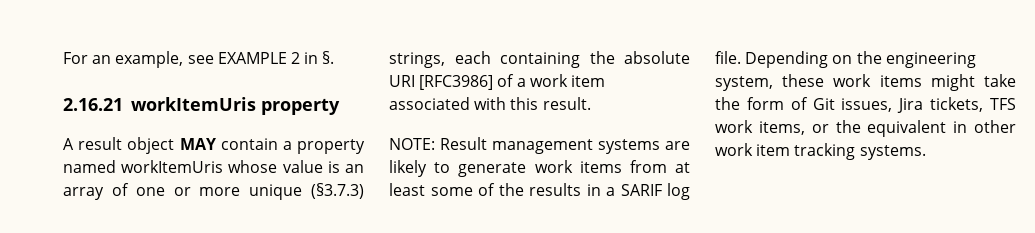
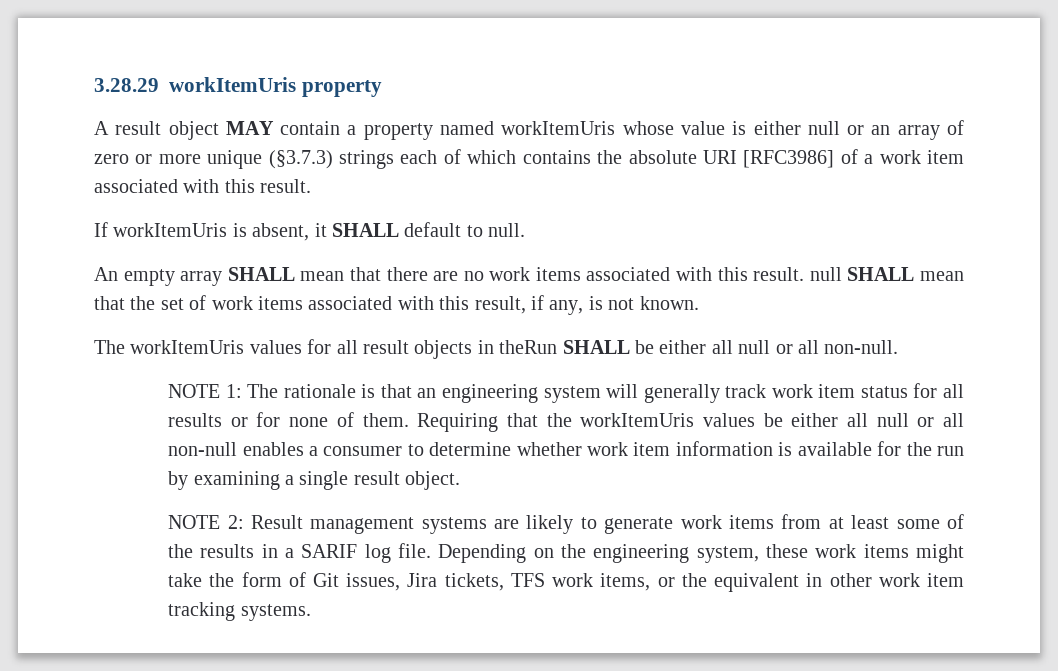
- For an example, see EXAMPLE 2 in §.
- 2.16.21 workItemUris property
+ 3.28.29 workItemUris property
- A result object MAY contain a property named workItemUris whose value is an array of one or more unique (§3.7.3) strings, each containing the absolute URI [RFC3986] of a work item associated with this result.
+ A result object MAY contain a property named workItemUris whose value is either null or an array of zero or more unique (§3.7.3) strings each of which contains the absolute URI [RFC3986] of a work item associated with this result.
- NOTE: Result management systems are likely to generate work items from at least some of the results in a SARIF log file.
+ If workItemUris is absent, it SHALL default to null.
+ An empty array SHALL mean that there are no work items associated with this result. null SHALL mean that the set of work items associated with this result, if any, is not known.
+ The workItemUris values for all result objects in theRun SHALL be either all null or all non-null.
+ NOTE 1: The rationale is that an engineering system will generally track work item status for all results or for none of them. Requiring that the workItemUris values be either all null or all non-null enables a consumer to determine whether work item information is available for the run by examining a single result object.
+ NOTE 2: Result management systems are likely to generate work items from at least some of the results in a SARIF log file.

